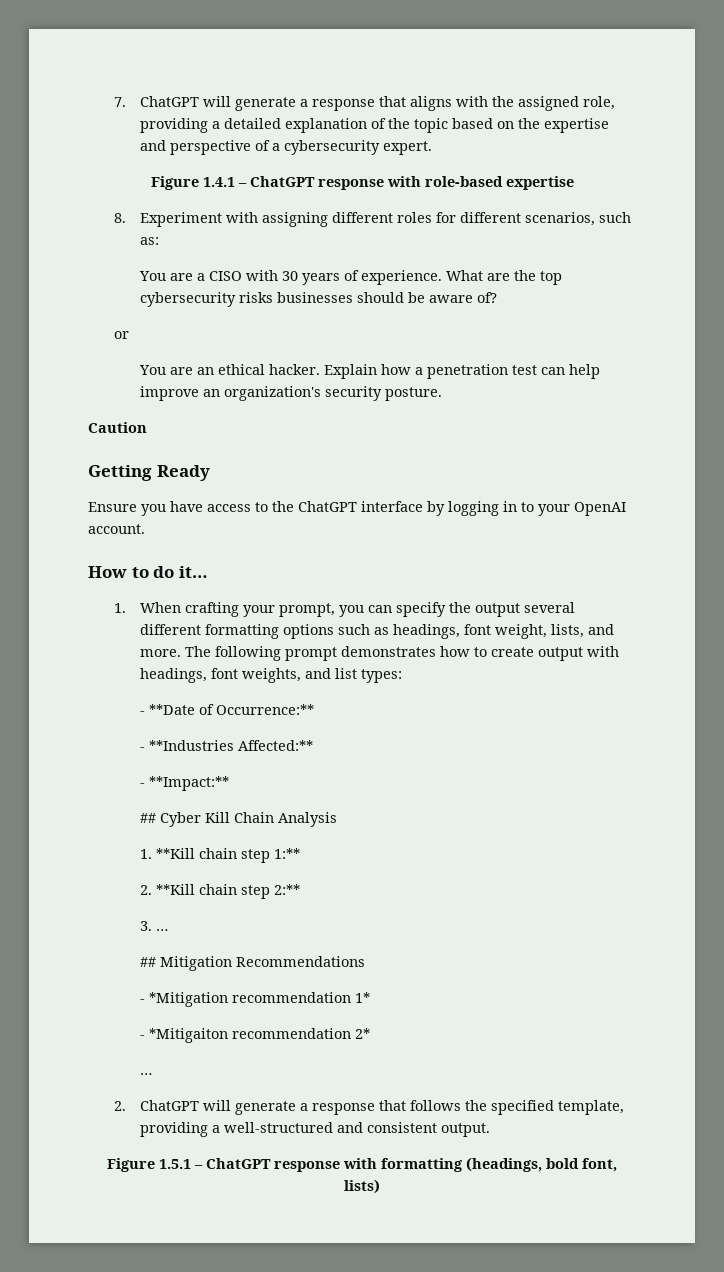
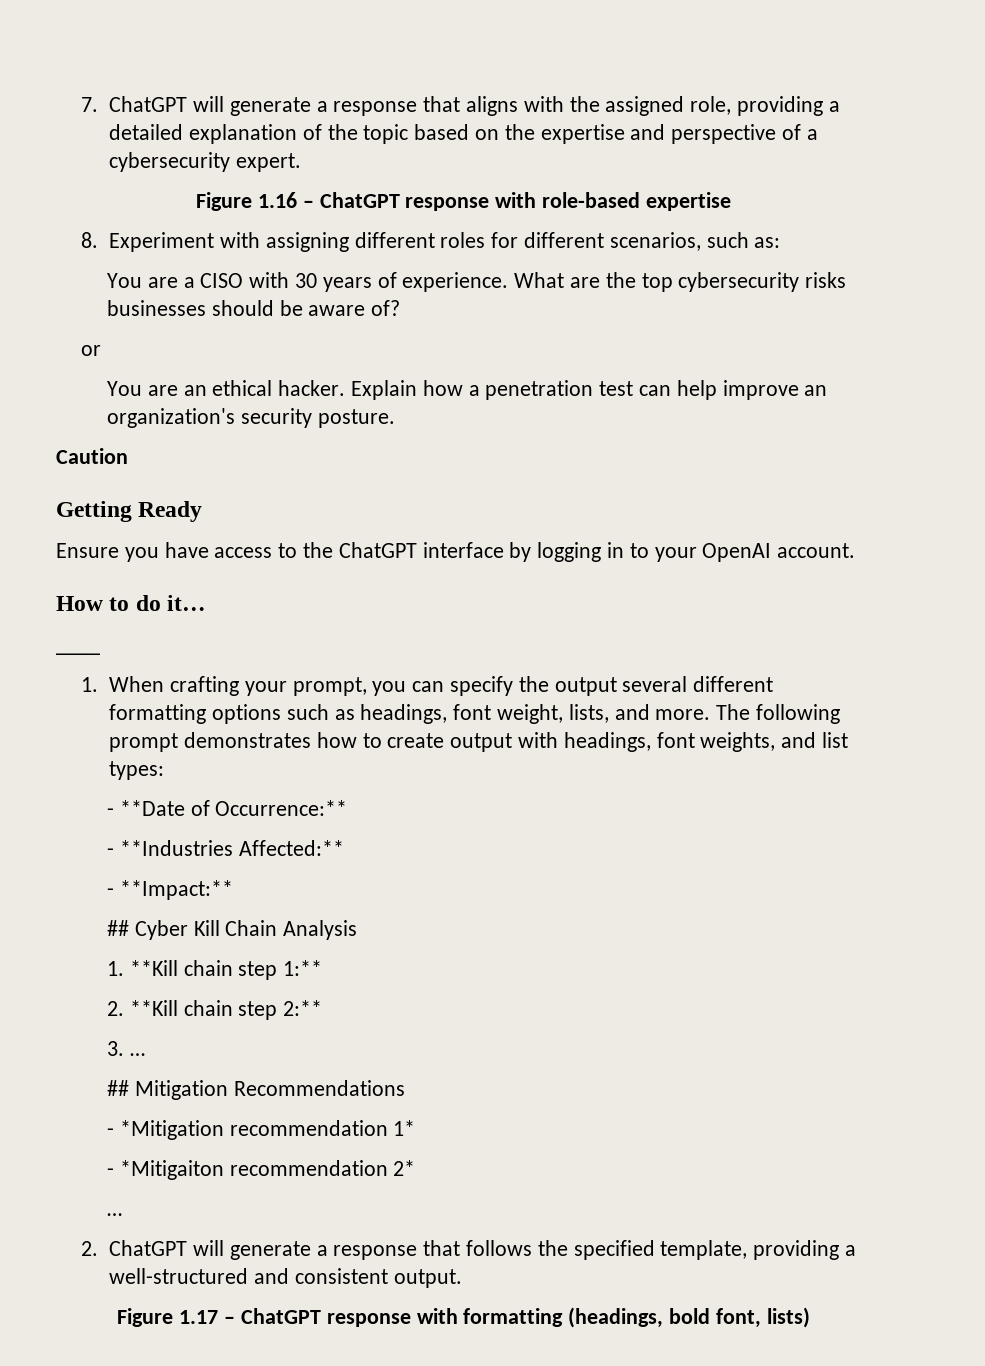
- Figure 1.4.1 – ChatGPT response with role-based expertise
+ Figure 1.16 – ChatGPT response with role-based expertise
+ ____
- Figure 1.5.1 – ChatGPT response with formatting (headings, bold font, lists)
+ Figure 1.17 – ChatGPT response with formatting (headings, bold font, lists)

